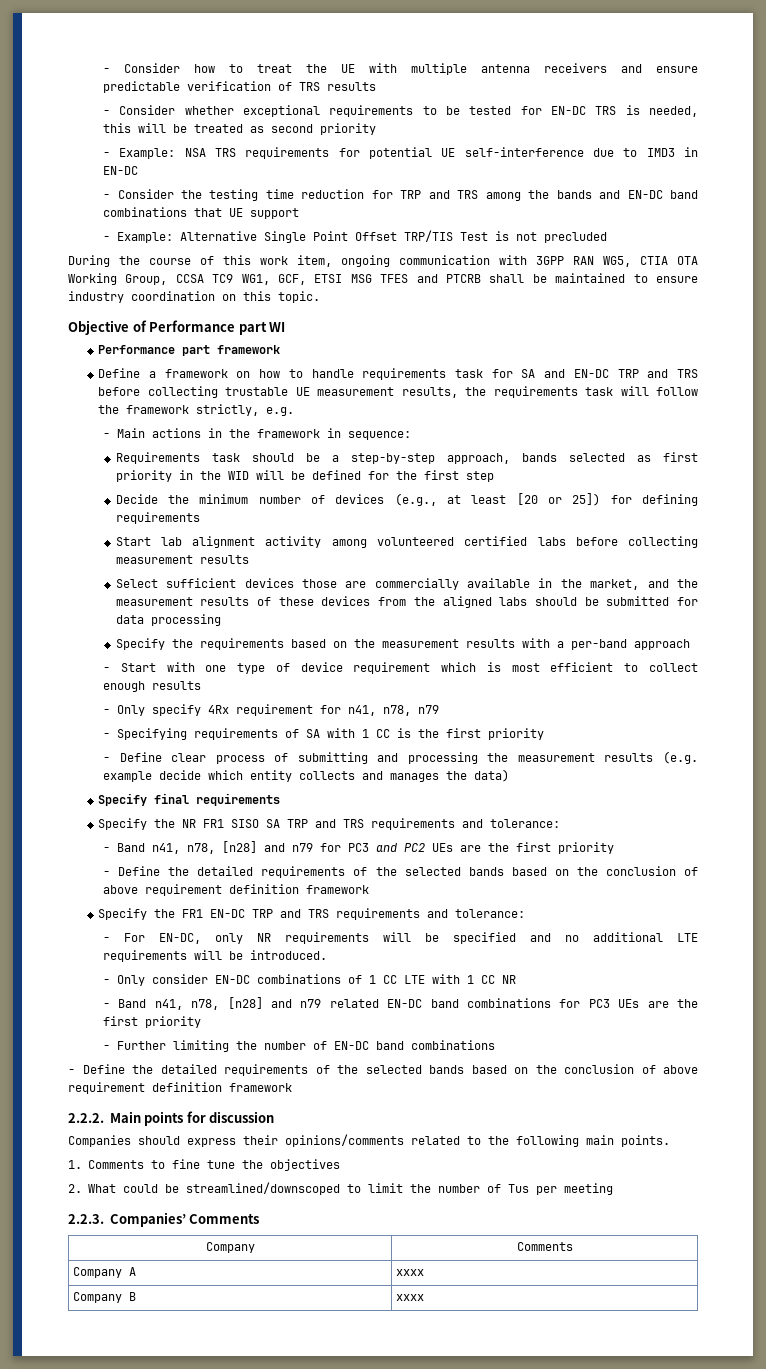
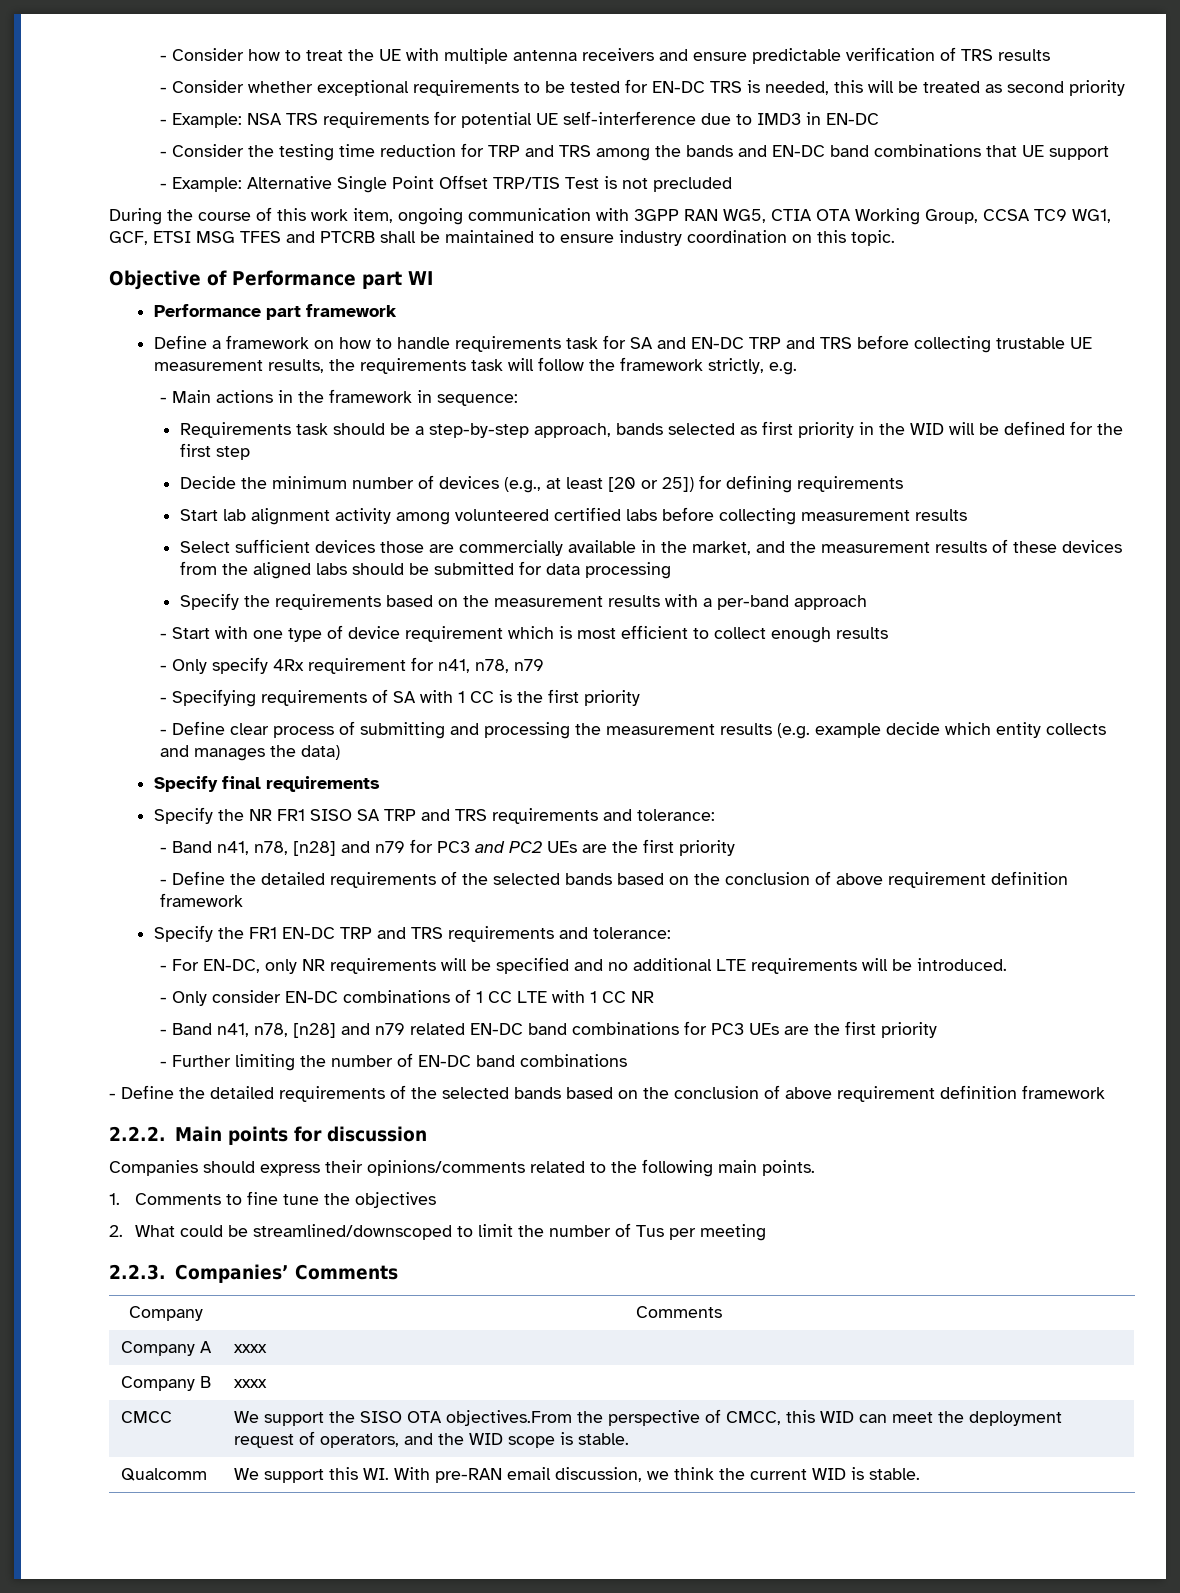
+ CMCC | We support the SISO OTA objectives.From the perspective of CMCC, this WID can meet the deployment request of operators, and the WID scope is stable.
+ Qualcomm | We support this WI. With pre-RAN email discussion, we think the current WID is stable.

